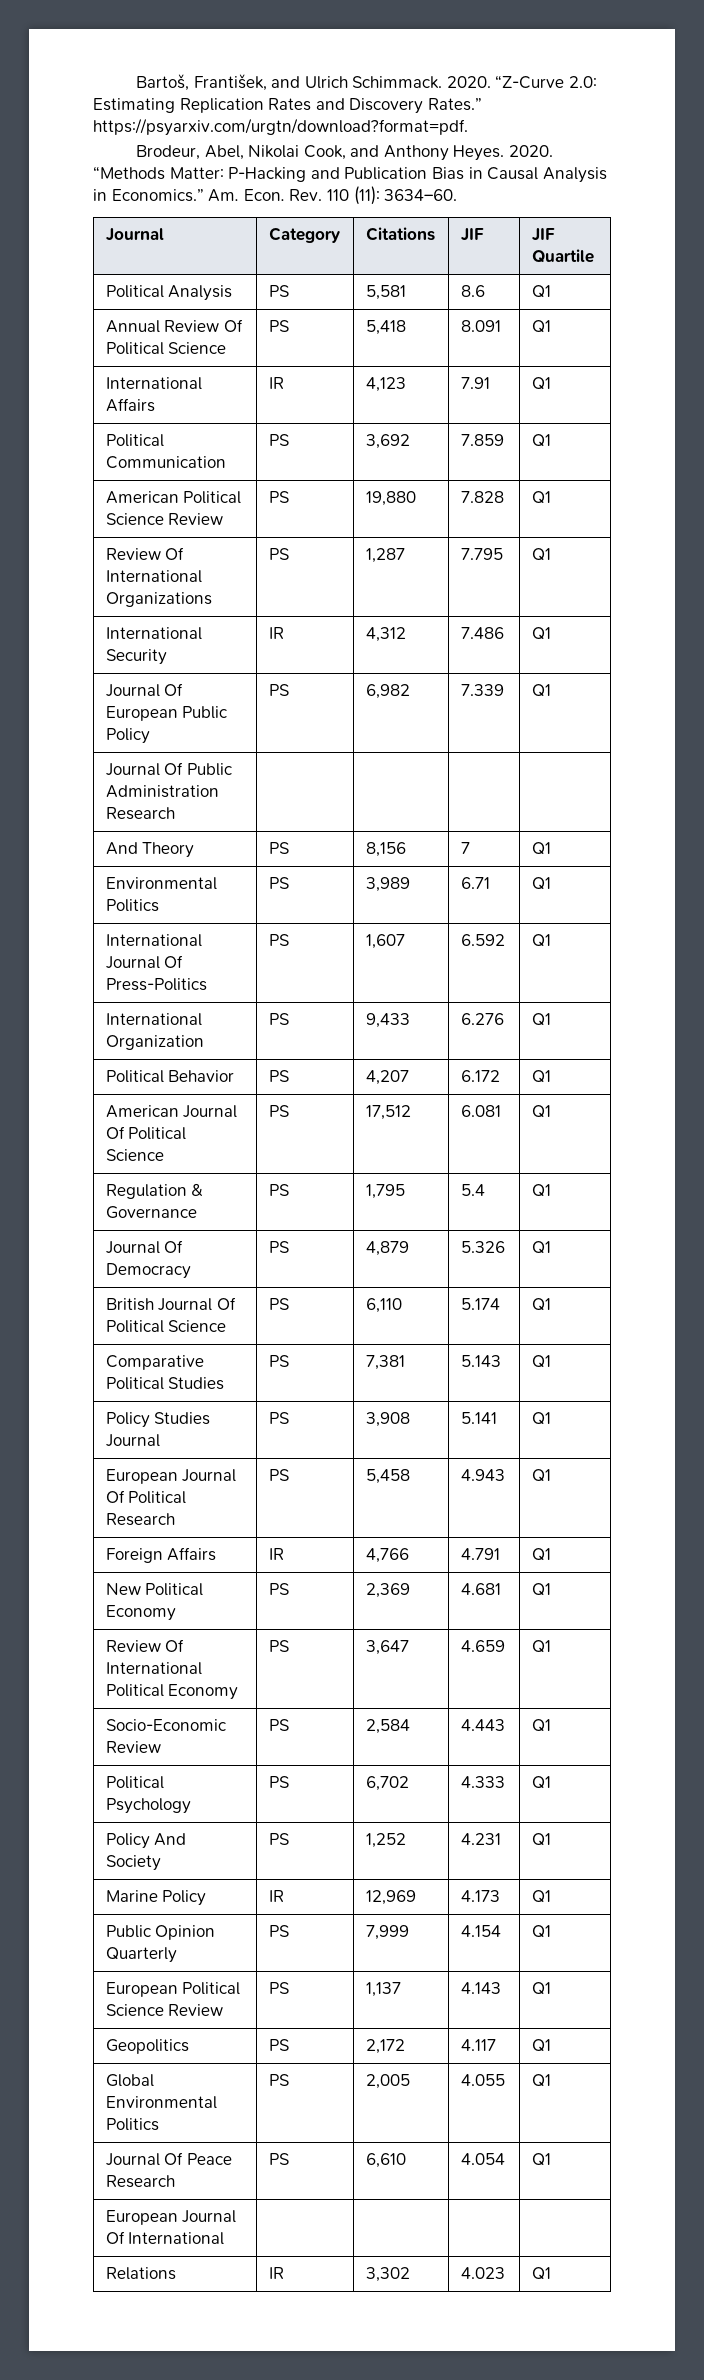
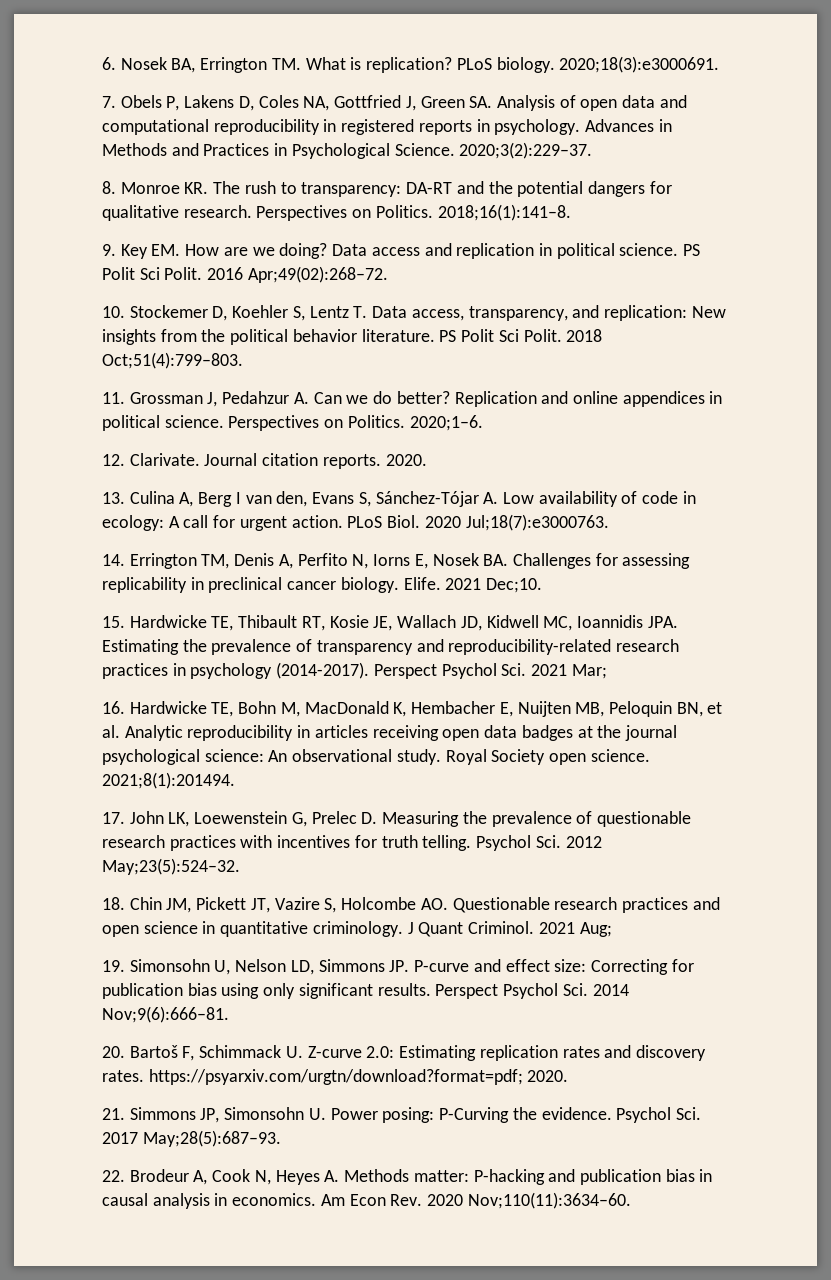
- Bartoš, František, and Ulrich Schimmack. 2020. “Z-Curve 2.0: Estimating Replication Rates and Discovery Rates.” https://psyarxiv.com/urgtn/download?format=pdf.
- Brodeur, Abel, Nikolai Cook, and Anthony Heyes. 2020. “Methods Matter: P-Hacking and Publication Bias in Causal Analysis in Economics.” Am. Econ. Rev. 110 (11): 3634–60.
- Journal | Category | Citations | JIF | JIF Quartile
- Political Analysis | PS | 5,581 | 8.6 | Q1
- Annual Review Of Political Science | PS | 5,418 | 8.091 | Q1
- International Affairs | IR | 4,123 | 7.91 | Q1
- Political Communication | PS | 3,692 | 7.859 | Q1
- American Political Science Review | PS | 19,880 | 7.828 | Q1
- Review Of International Organizations | PS | 1,287 | 7.795 | Q1
- International Security | IR | 4,312 | 7.486 | Q1
- Journal Of European Public Policy | PS | 6,982 | 7.339 | Q1
- Journal Of Public Administration Research | | | |
- And Theory | PS | 8,156 | 7 | Q1
- Environmental Politics | PS | 3,989 | 6.71 | Q1
- International Journal Of Press-Politics | PS | 1,607 | 6.592 | Q1
- International Organization | PS | 9,433 | 6.276 | Q1
- Political Behavior | PS | 4,207 | 6.172 | Q1
- American Journal Of Political Science | PS | 17,512 | 6.081 | Q1
- Regulation & Governance | PS | 1,795 | 5.4 | Q1
- Journal Of Democracy | PS | 4,879 | 5.326 | Q1
- British Journal Of Political Science | PS | 6,110 | 5.174 | Q1
- Comparative Political Studies | PS | 7,381 | 5.143 | Q1
- Policy Studies Journal | PS | 3,908 | 5.141 | Q1
- European Journal Of Political Research | PS | 5,458 | 4.943 | Q1
- Foreign Affairs | IR | 4,766 | 4.791 | Q1
- New Political Economy | PS | 2,369 | 4.681 | Q1
- Review Of International Political Economy | PS | 3,647 | 4.659 | Q1
- Socio-Economic Review | PS | 2,584 | 4.443 | Q1
- Political Psychology | PS | 6,702 | 4.333 | Q1
- Policy And Society | PS | 1,252 | 4.231 | Q1
- Marine Policy | IR | 12,969 | 4.173 | Q1
- Public Opinion Quarterly | PS | 7,999 | 4.154 | Q1
- European Political Science Review | PS | 1,137 | 4.143 | Q1
- Geopolitics | PS | 2,172 | 4.117 | Q1
- Global Environmental Politics | PS | 2,005 | 4.055 | Q1
- Journal Of Peace Research | PS | 6,610 | 4.054 | Q1
- European Journal Of International | | | |
- Relations | IR | 3,302 | 4.023 | Q1
+ 6. Nosek BA, Errington TM. What is replication? PLoS biology. 2020;18(3):e3000691.
+ 7. Obels P, Lakens D, Coles NA, Gottfried J, Green SA. Analysis of open data and computational reproducibility in registered reports in psychology. Advances in Methods and Practices in Psychological Science. 2020;3(2):229–37.
+ 8. Monroe KR. The rush to transparency: DA-RT and the potential dangers for qualitative research. Perspectives on Politics. 2018;16(1):141–8.
+ 9. Key EM. How are we doing? Data access and replication in political science. PS Polit Sci Polit. 2016 Apr;49(02):268–72.
+ 10. Stockemer D, Koehler S, Lentz T. Data access, transparency, and replication: New insights from the political behavior literature. PS Polit Sci Polit. 2018 Oct;51(4):799–803.
+ 11. Grossman J, Pedahzur A. Can we do better? Replication and online appendices in political science. Perspectives on Politics. 2020;1–6.
+ 12. Clarivate. Journal citation reports. 2020.
+ 13. Culina A, Berg I van den, Evans S, Sánchez-Tójar A. Low availability of code in ecology: A call for urgent action. PLoS Biol. 2020 Jul;18(7):e3000763.
+ 14. Errington TM, Denis A, Perfito N, Iorns E, Nosek BA. Challenges for assessing replicability in preclinical cancer biology. Elife. 2021 Dec;10.
+ 15. Hardwicke TE, Thibault RT, Kosie JE, Wallach JD, Kidwell MC, Ioannidis JPA. Estimating the prevalence of transparency and reproducibility-related research practices in psychology (2014-2017). Perspect Psychol Sci. 2021 Mar;
+ 16. Hardwicke TE, Bohn M, MacDonald K, Hembacher E, Nuijten MB, Peloquin BN, et al. Analytic reproducibility in articles receiving open data badges at the journal psychological science: An observational study. Royal Society open science. 2021;8(1):201494.
+ 17. John LK, Loewenstein G, Prelec D. Measuring the prevalence of questionable research practices with incentives for truth telling. Psychol Sci. 2012 May;23(5):524–32.
+ 18. Chin JM, Pickett JT, Vazire S, Holcombe AO. Questionable research practices and open science in quantitative criminology. J Quant Criminol. 2021 Aug;
+ 19. Simonsohn U, Nelson LD, Simmons JP. P-curve and effect size: Correcting for publication bias using only significant results. Perspect Psychol Sci. 2014 Nov;9(6):666–81.
+ 20. Bartoš F, Schimmack U. Z-curve 2.0: Estimating replication rates and discovery rates. https://psyarxiv.com/urgtn/download?format=pdf; 2020.
+ 21. Simmons JP, Simonsohn U. Power posing: P-Curving the evidence. Psychol Sci. 2017 May;28(5):687–93.
+ 22. Brodeur A, Cook N, Heyes A. Methods matter: P-hacking and publication bias in causal analysis in economics. Am Econ Rev. 2020 Nov;110(11):3634–60.

